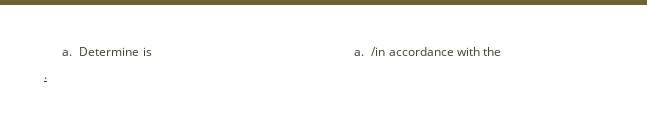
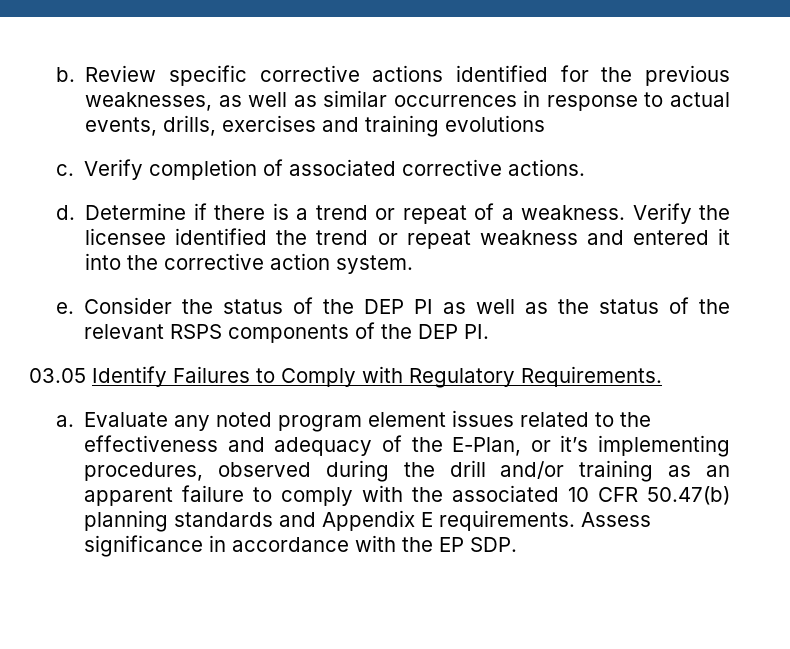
- a. Determine is
- .
- a. /in accordance with the
+ b. Review specific corrective actions identified for the previous weaknesses, as well as similar occurrences in response to actual events, drills, exercises and training evolutions
+ c. Verify completion of associated corrective actions.
+ d. Determine if there is a trend or repeat of a weakness. Verify the licensee identified the trend or repeat weakness and entered it into the corrective action system.
+ e. Consider the status of the DEP PI as well as the status of the relevant RSPS components of the DEP PI.
+ 03.05 Identify Failures to Comply with Regulatory Requirements.
+ a. Evaluate any noted program element issues related to the effectiveness and adequacy of the E-Plan, or it’s implementing procedures, observed during the drill and/or training as an apparent failure to comply with the associated 10 CFR 50.47(b) planning standards and Appendix E requirements. Assess significance in accordance with the EP SDP.

